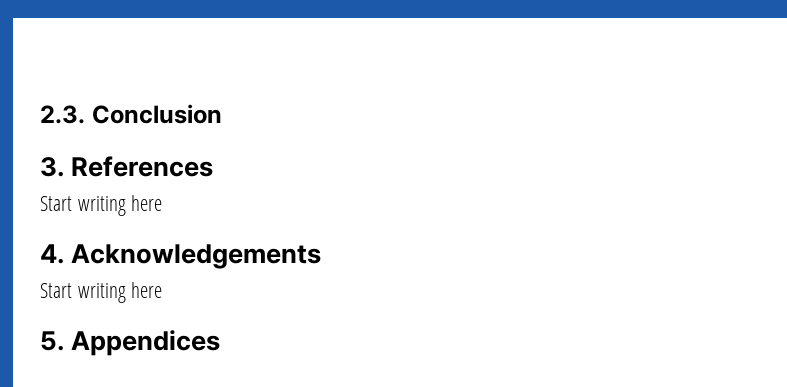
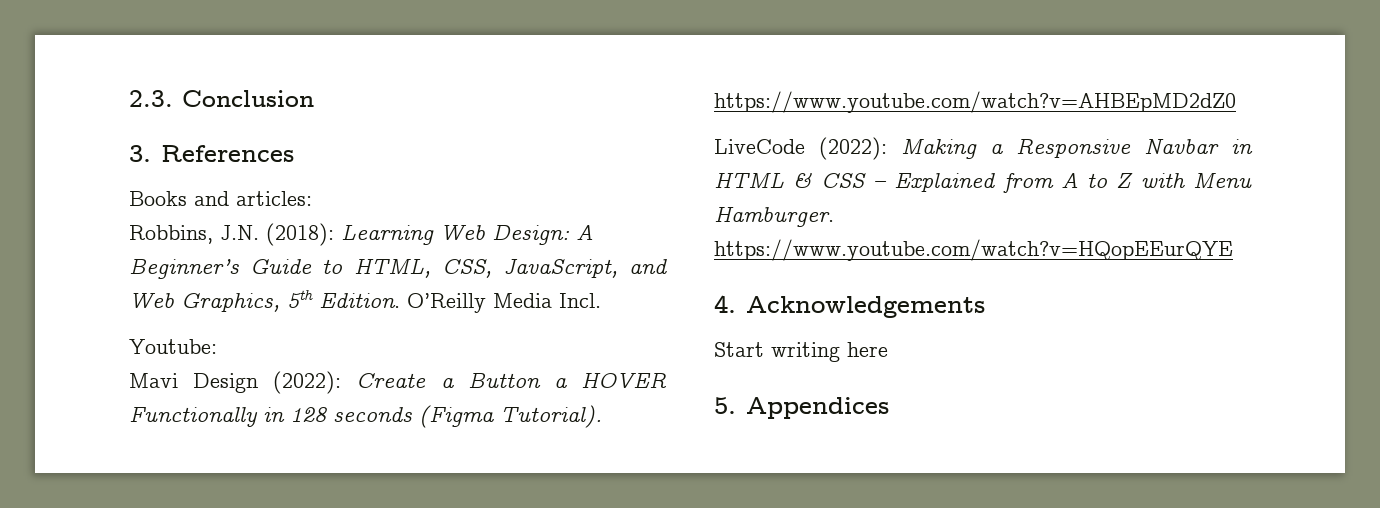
  3. References
- Start writing here
+ Books and articles:
+ Robbins, J.N. (2018): Learning Web Design: A Beginner’s Guide to HTML, CSS, JavaScript, and Web Graphics, 5th Edition. O’Reilly Media Incl.
+ Youtube:
+ Mavi Design (2022): Create a Button a HOVER Functionally in 128 seconds (Figma Tutorial). https://www.youtube.com/watch?v=AHBEpMD2dZ0
+ LiveCode (2022): Making a Responsive Navbar in HTML & CSS – Explained from A to Z with Menu Hamburger. https://www.youtube.com/watch?v=HQopEEurQYE

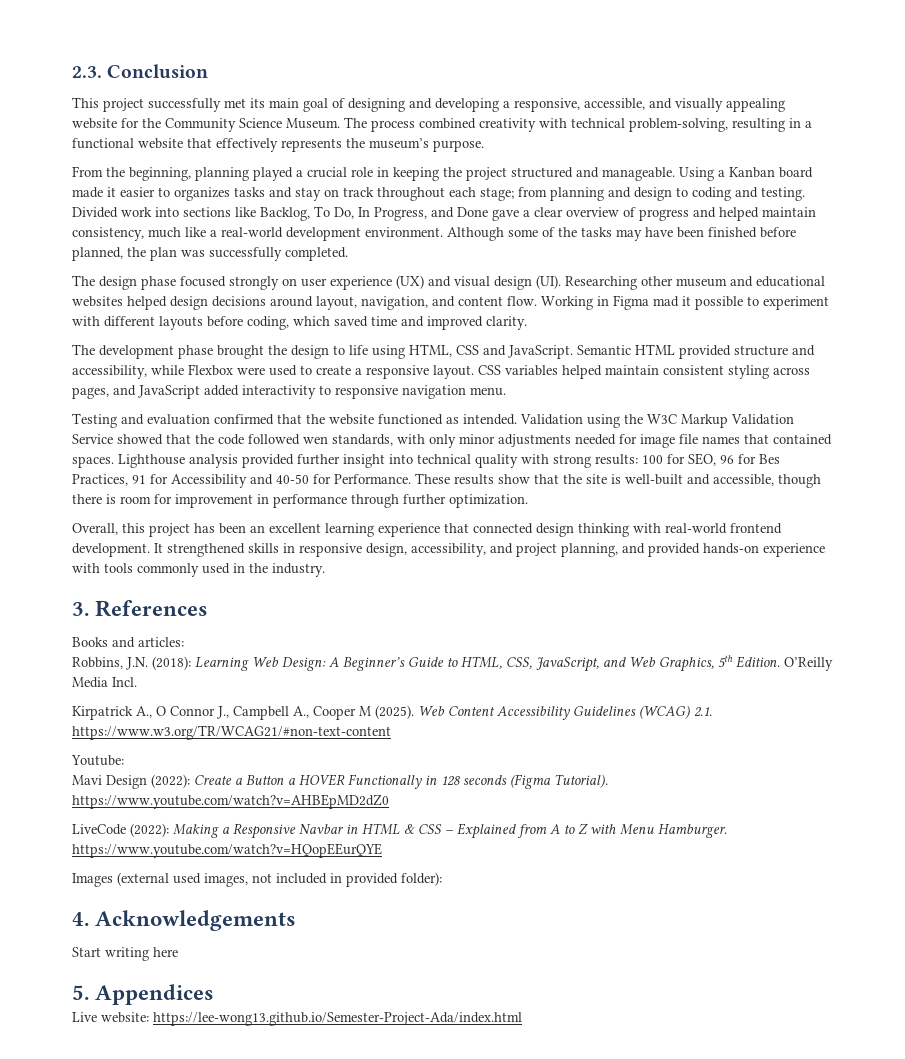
+ This project successfully met its main goal of designing and developing a responsive, accessible, and visually appealing website for the Community Science Museum. The process combined creativity with technical problem-solving, resulting in a functional website that effectively represents the museum’s purpose.
+ From the beginning, planning played a crucial role in keeping the project structured and manageable. Using a Kanban board made it easier to organizes tasks and stay on track throughout each stage; from planning and design to coding and testing. Divided work into sections like Backlog, To Do, In Progress, and Done gave a clear overview of progress and helped maintain consistency, much like a real-world development environment. Although some of the tasks may have been finished before planned, the plan was successfully completed.
+ The design phase focused strongly on user experience (UX) and visual design (UI). Researching other museum and educational websites helped design decisions around layout, navigation, and content flow. Working in Figma mad it possible to experiment with different layouts before coding, which saved time and improved clarity.
+ The development phase brought the design to life using HTML, CSS and JavaScript. Semantic HTML provided structure and accessibility, while Flexbox were used to create a responsive layout. CSS variables helped maintain consistent styling across pages, and JavaScript added interactivity to responsive navigation menu.
+ Testing and evaluation confirmed that the website functioned as intended. Validation using the W3C Markup Validation Service showed that the code followed wen standards, with only minor adjustments needed for image file names that contained spaces. Lighthouse analysis provided further insight into technical quality with strong results: 100 for SEO, 96 for Bes Practices, 91 for Accessibility and 40-50 for Performance. These results show that the site is well-built and accessible, though there is room for improvement in performance through further optimization.
+ Overall, this project has been an excellent learning experience that connected design thinking with real-world frontend development. It strengthened skills in responsive design, accessibility, and project planning, and provided hands-on experience with tools commonly used in the industry.
+ Kirpatrick A., O Connor J., Campbell A., Cooper M (2025). Web Content Accessibility Guidelines (WCAG) 2.1. https://www.w3.org/TR/WCAG21/#non-text-content
+ Images (external used images, not included in provided folder):
+ Live website: https://lee-wong13.github.io/Semester-Project-Ada/index.html

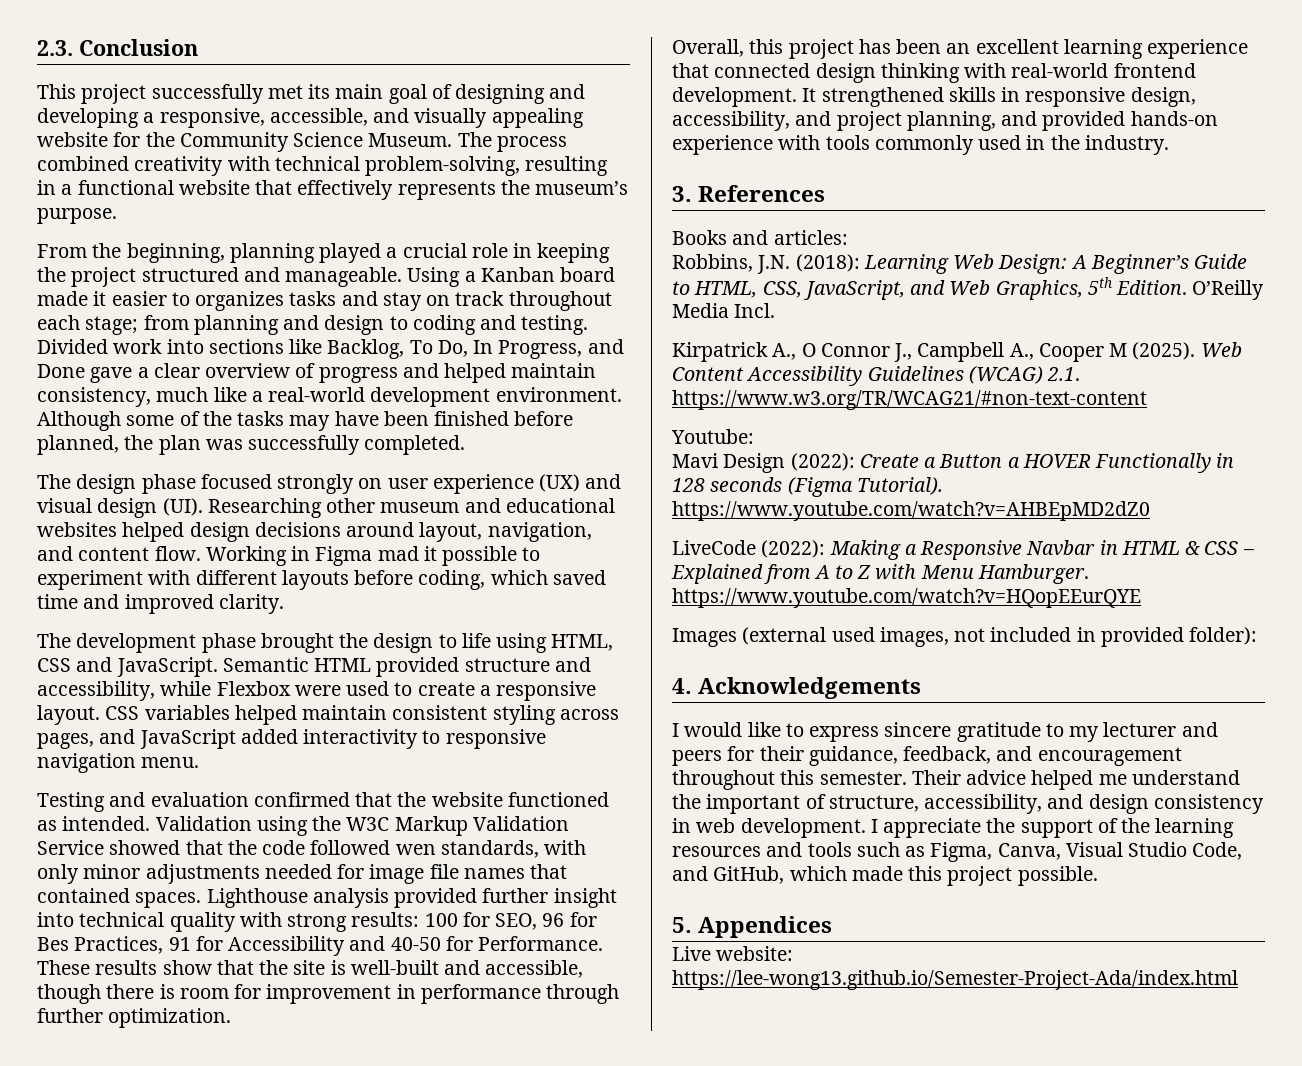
- Start writing here
+ I would like to express sincere gratitude to my lecturer and peers for their guidance, feedback, and encouragement throughout this semester. Their advice helped me understand the important of structure, accessibility, and design consistency in web development. I appreciate the support of the learning resources and tools such as Figma, Canva, Visual Studio Code, and GitHub, which made this project possible.

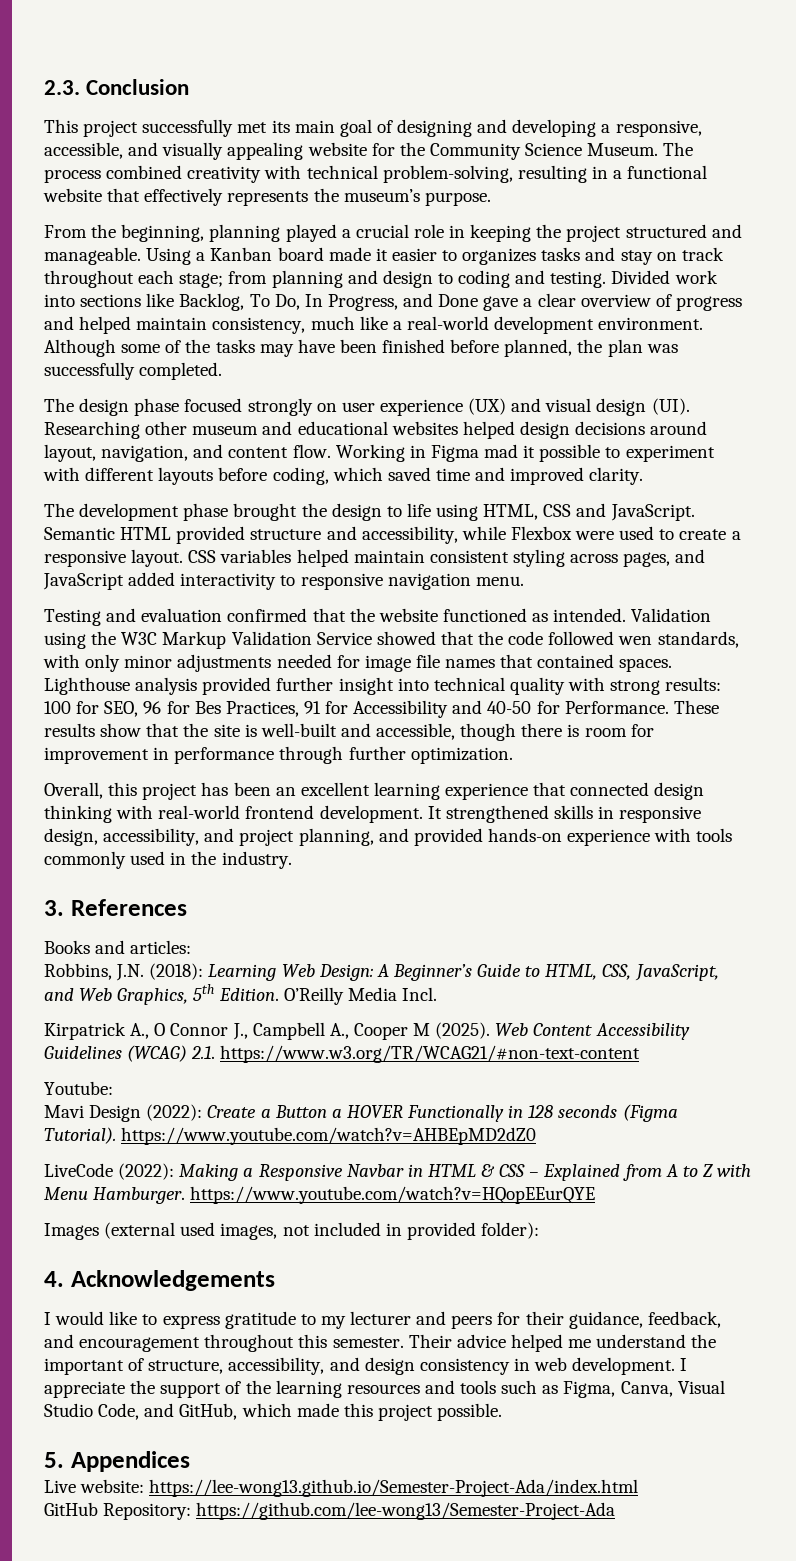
- I would like to express sincere gratitude to my lecturer and peers for their guidance, feedback, and encouragement throughout this semester.
+ I would like to express gratitude to my lecturer and peers for their guidance, feedback, and encouragement throughout this semester.
+ GitHub Repository: https://github.com/lee-wong13/Semester-Project-Ada

